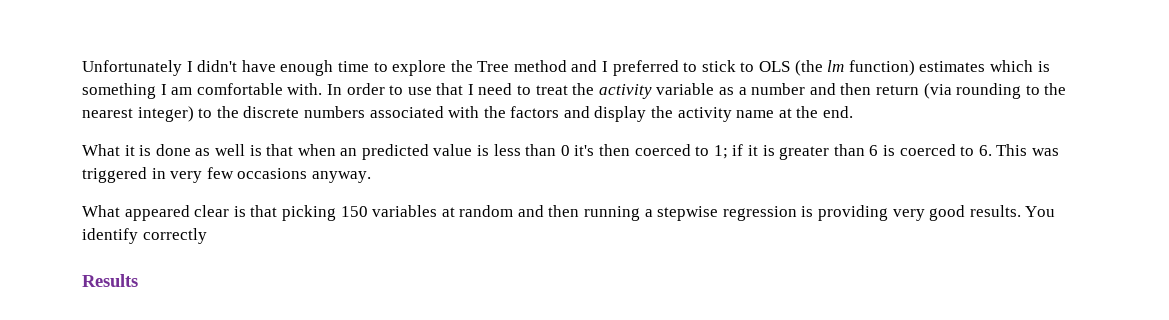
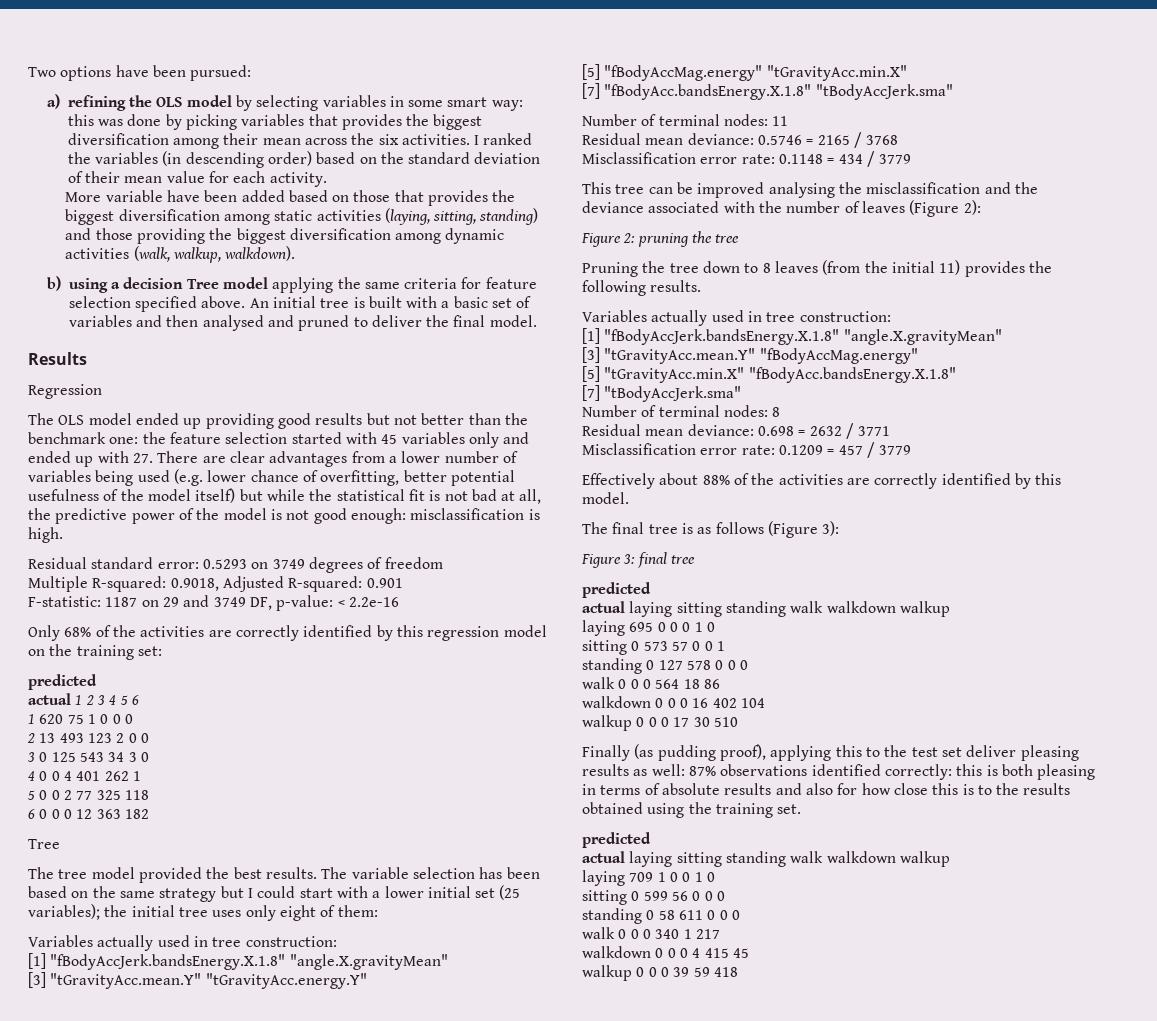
- Unfortunately I didn't have enough time to explore the Tree method and I preferred to stick to OLS (the lm function) estimates which is something I am comfortable with. In order to use that I need to treat the activity variable as a number and then return (via rounding to the nearest integer) to the discrete numbers associated with the factors and display the activity name at the end.
- What it is done as well is that when an predicted value is less than 0 it's then coerced to 1; if it is greater than 6 is coerced to 6. This was triggered in very few occasions anyway.
- What appeared clear is that picking 150 variables at random and then running a stepwise regression is providing very good results. You identify correctly
+ Two options have been pursued:
+ a) refining the OLS model by selecting variables in some smart way: this was done by picking variables that provides the biggest diversification among their mean across the six activities. I ranked the variables (in descending order) based on the standard deviation of their mean value for each activity.
+ More variable have been added based on those that provides the biggest diversification among static activities (laying, sitting, standing) and those providing the biggest diversification among dynamic activities (walk, walkup, walkdown).
+ b) using a decision Tree model applying the same criteria for feature selection specified above. An initial tree is built with a basic set of variables and then analysed and pruned to deliver the final model.
  Results
+ Regression
+ The OLS model ended up providing good results but not better than the benchmark one: the feature selection started with 45 variables only and ended up with 27. There are clear advantages from a lower number of variables being used (e.g. lower chance of overfitting, better potential usefulness of the model itself) but while the statistical fit is not bad at all, the predictive power of the model is not good enough: misclassification is high.
+ Residual standard error: 0.5293 on 3749 degrees of freedom
+ Multiple R-squared: 0.9018, Adjusted R-squared: 0.901
+ F-statistic: 1187 on 29 and 3749 DF, p-value: < 2.2e-16
+ Only 68% of the activities are correctly identified by this regression model on the training set:
+ predicted
+ actual 1 2 3 4 5 6
+ 1 620 75 1 0 0 0
+ 2 13 493 123 2 0 0
+ 3 0 125 543 34 3 0
+ 4 0 0 4 401 262 1
+ 5 0 0 2 77 325 118
+ 6 0 0 0 12 363 182
+ Tree
+ The tree model provided the best results. The variable selection has been based on the same strategy but I could start with a lower initial set (25 variables); the initial tree uses only eight of them:
+ Variables actually used in tree construction:
+ [1] "fBodyAccJerk.bandsEnergy.X.1.8" "angle.X.gravityMean"
+ [3] "tGravityAcc.mean.Y" "tGravityAcc.energy.Y"
+ [5] "fBodyAccMag.energy" "tGravityAcc.min.X"
+ [7] "fBodyAcc.bandsEnergy.X.1.8" "tBodyAccJerk.sma"
+ Number of terminal nodes: 11
+ Residual mean deviance: 0.5746 = 2165 / 3768
+ Misclassification error rate: 0.1148 = 434 / 3779
+ This tree can be improved analysing the misclassification and the deviance associated with the number of leaves (Figure 2):
+ Figure 2: pruning the tree
+ Pruning the tree down to 8 leaves (from the initial 11) provides the following results.
+ Variables actually used in tree construction:
+ [1] "fBodyAccJerk.bandsEnergy.X.1.8" "angle.X.gravityMean"
+ [3] "tGravityAcc.mean.Y" "fBodyAccMag.energy"
+ [5] "tGravityAcc.min.X" "fBodyAcc.bandsEnergy.X.1.8"
+ [7] "tBodyAccJerk.sma"
+ Number of terminal nodes: 8
+ Residual mean deviance: 0.698 = 2632 / 3771
+ Misclassification error rate: 0.1209 = 457 / 3779
+ Effectively about 88% of the activities are correctly identified by this model.
+ The final tree is as follows (Figure 3):
+ Figure 3: final tree
+ predicted
+ actual laying sitting standing walk walkdown walkup
+ laying 695 0 0 0 1 0
+ sitting 0 573 57 0 0 1
+ standing 0 127 578 0 0 0
+ walk 0 0 0 564 18 86
+ walkdown 0 0 0 16 402 104
+ walkup 0 0 0 17 30 510
+ Finally (as pudding proof), applying this to the test set deliver pleasing results as well: 87% observations identified correctly: this is both pleasing in terms of absolute results and also for how close this is to the results obtained using the training set.
+ predicted
+ actual laying sitting standing walk walkdown walkup
+ laying 709 1 0 0 1 0
+ sitting 0 599 56 0 0 0
+ standing 0 58 611 0 0 0
+ walk 0 0 0 340 1 217
+ walkdown 0 0 0 4 415 45
+ walkup 0 0 0 39 59 418

